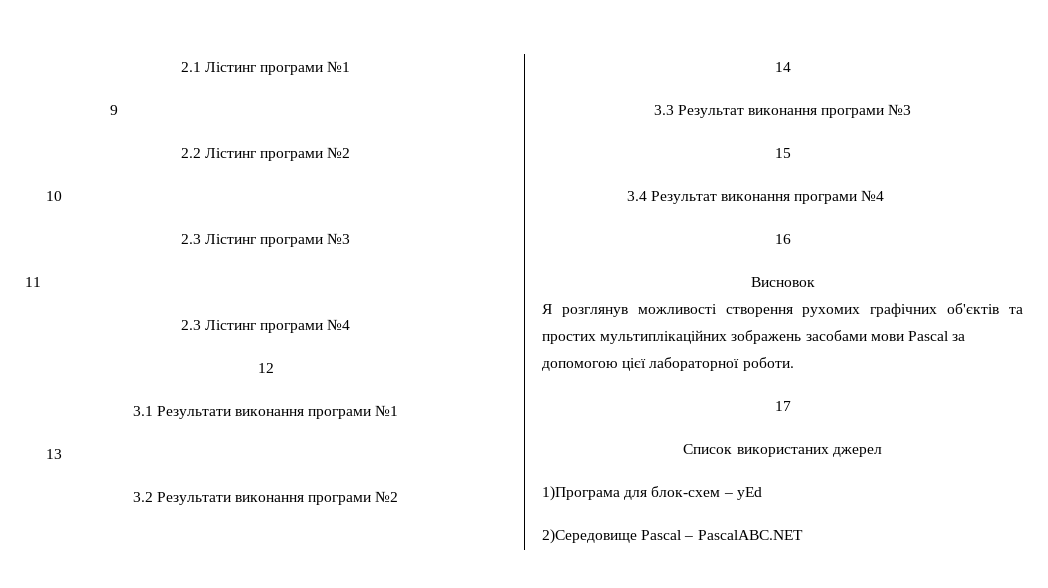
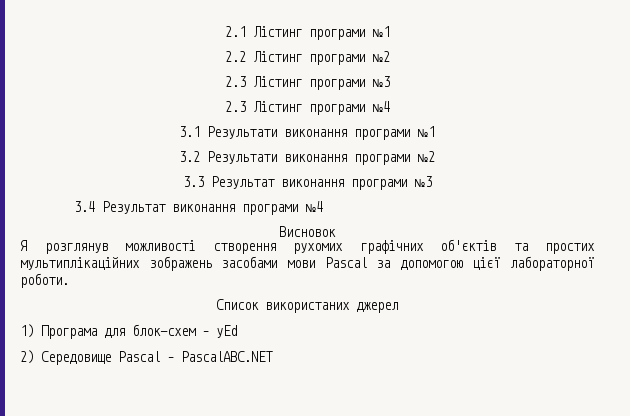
- 9
- 10
- 11
- 12
- 13
- 14
- 15
- 16
- 17
- 1)Програма для блок-схем – yEd
+ 1) Програма для блок-схем – yEd
- 2)Середовище Pascal – PascalABC.NET
+ 2) Середовище Pascal – PascalABC.NET

